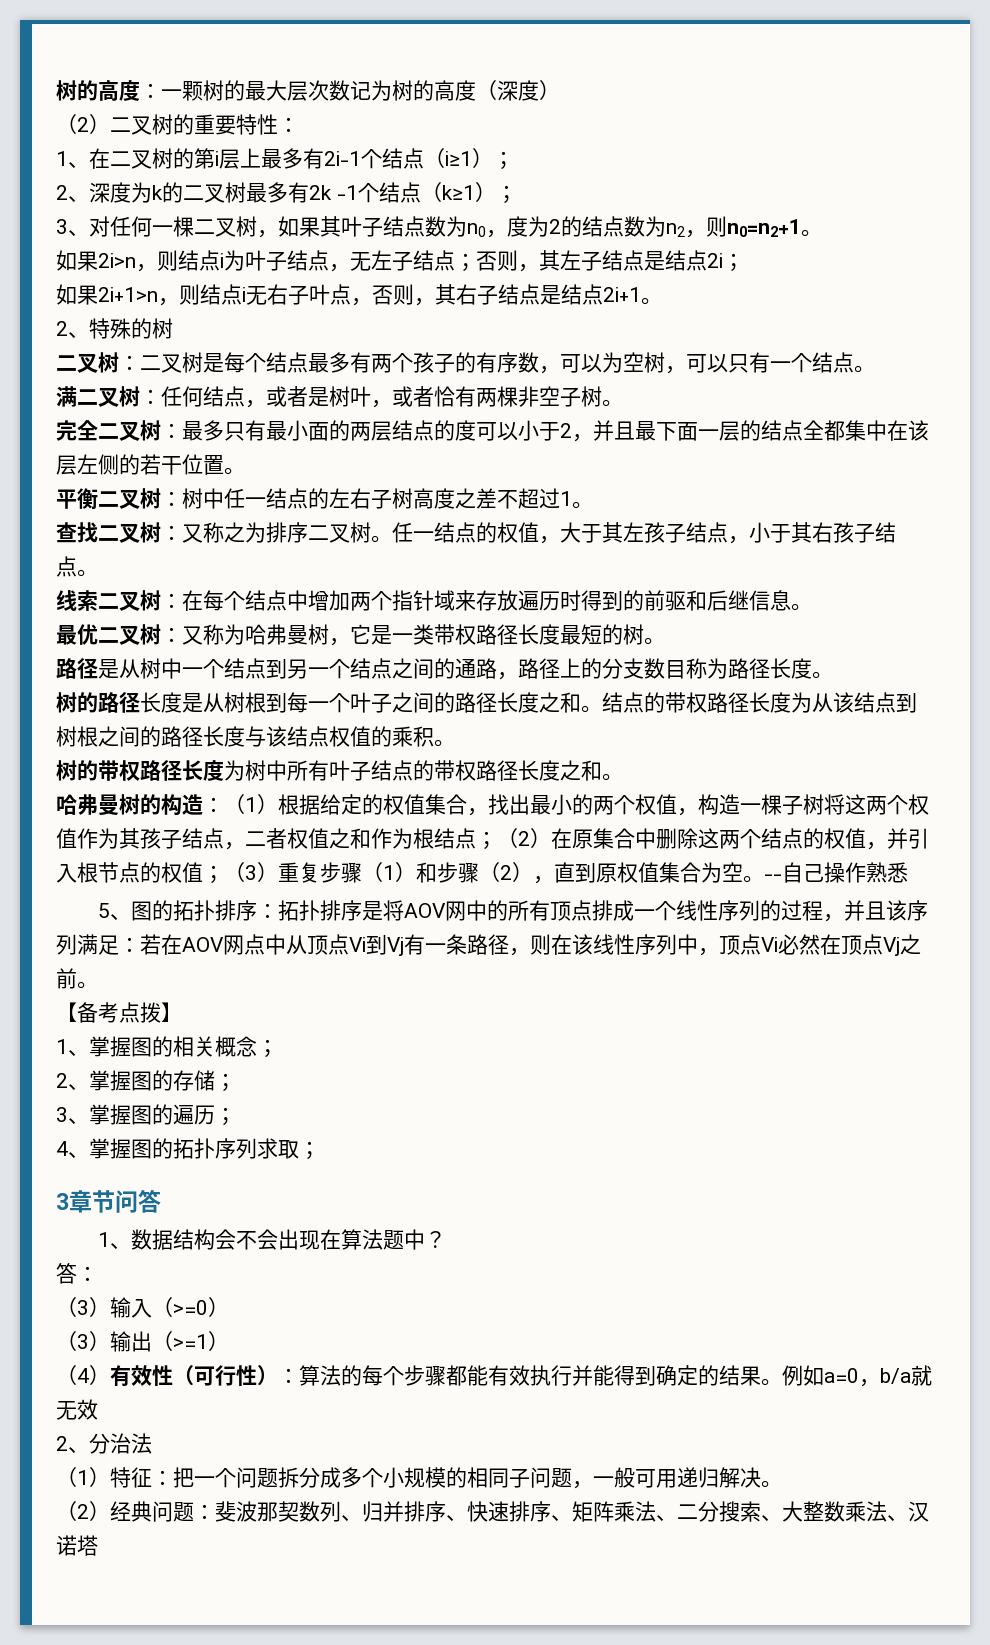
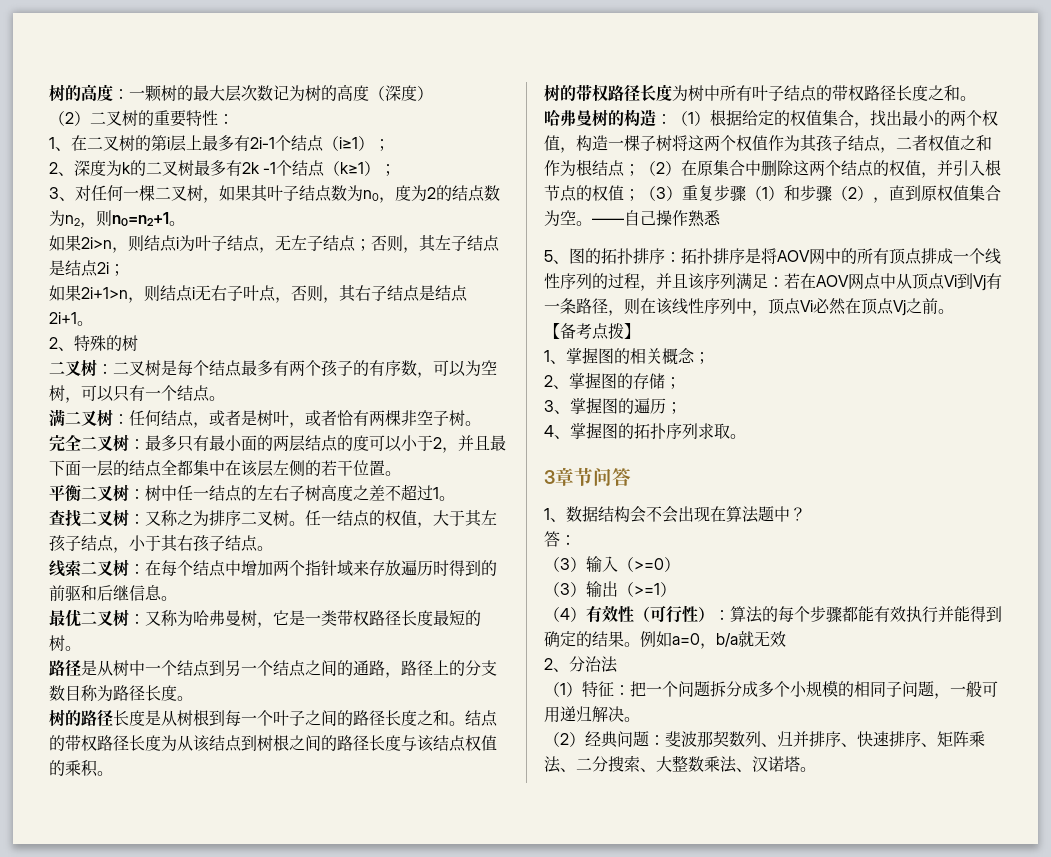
- --自己操作熟悉
+ ——自己操作熟悉
- 4、掌握图的拓扑序列求取；
+ 4、掌握图的拓扑序列求取。
- （2）经典问题：斐波那契数列、归并排序、快速排序、矩阵乘法、二分搜索、大整数乘法、汉诺塔
+ （2）经典问题：斐波那契数列、归并排序、快速排序、矩阵乘法、二分搜索、大整数乘法、汉诺塔。

